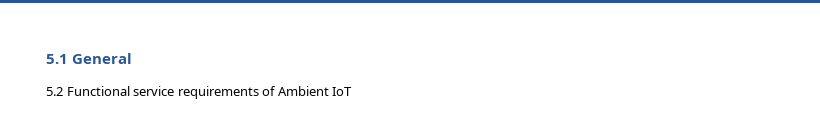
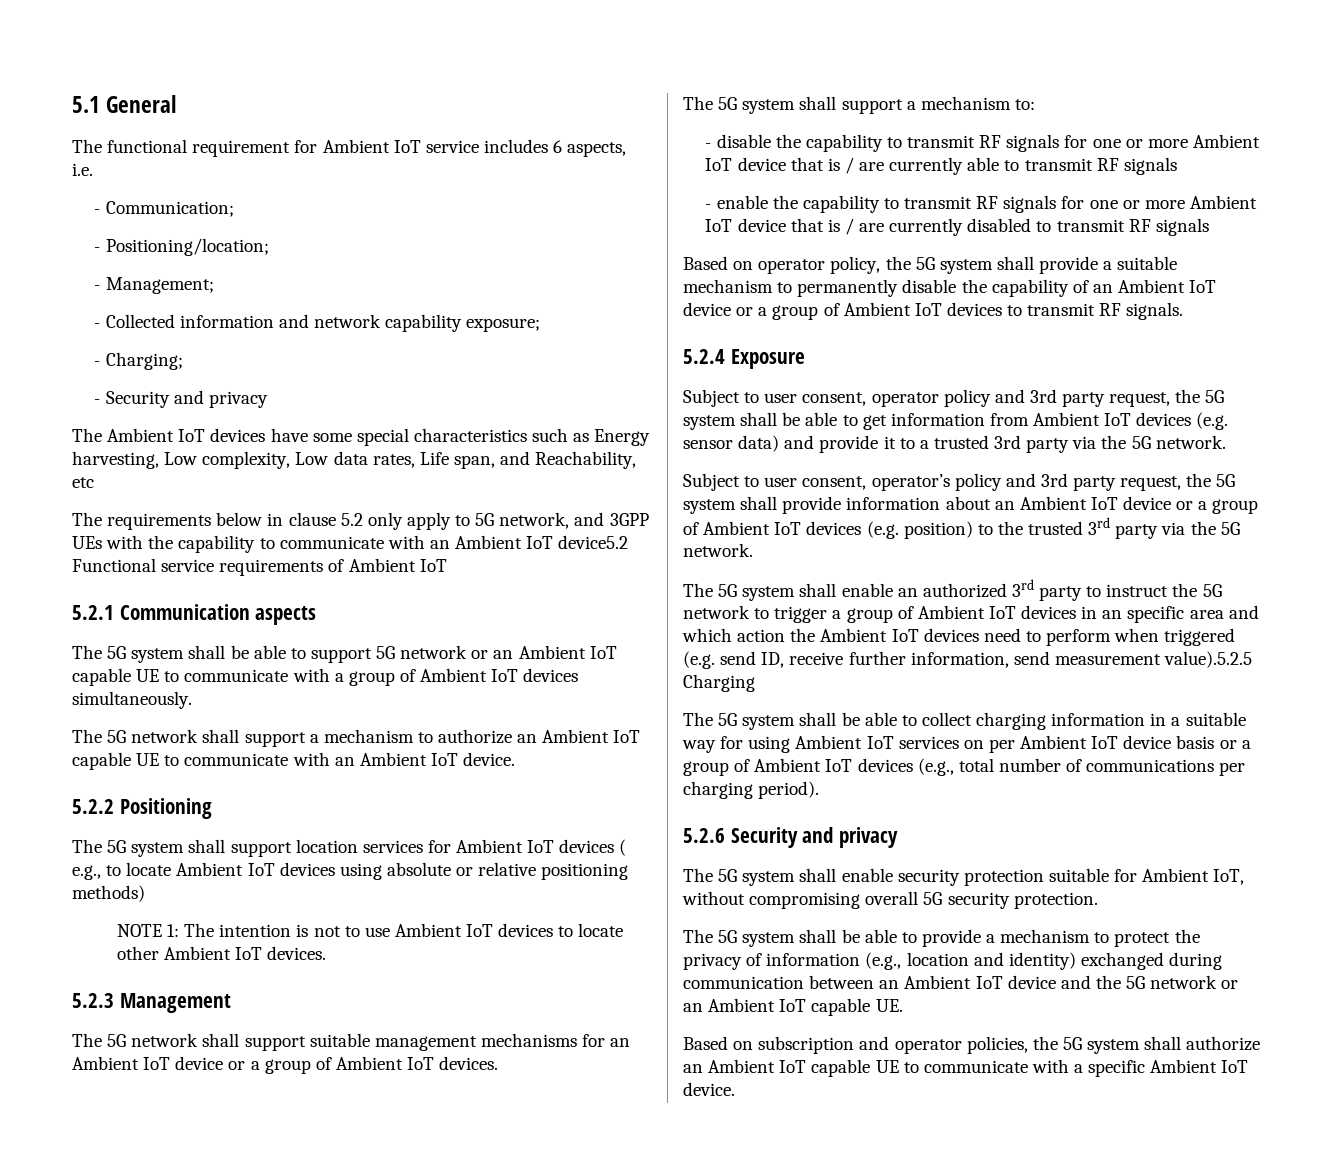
- 5.2 Functional service requirements of Ambient IoT
+ The functional requirement for Ambient IoT service includes 6 aspects, i.e.
+ - Communication;
+ - Positioning/location;
+ - Management;
+ - Collected information and network capability exposure;
+ - Charging;
+ - Security and privacy
+ The Ambient IoT devices have some special characteristics such as Energy harvesting, Low complexity, Low data rates, Life span, and Reachability, etc
+ The requirements below in clause 5.2 only apply to 5G network, and 3GPP UEs with the capability to communicate with an Ambient IoT device5.2 Functional service requirements of Ambient IoT
+ 5.2.1 Communication aspects
+ The 5G system shall be able to support 5G network or an Ambient IoT capable UE to communicate with a group of Ambient IoT devices simultaneously.
+ The 5G network shall support a mechanism to authorize an Ambient IoT capable UE to communicate with an Ambient IoT device.
+ 5.2.2 Positioning
+ The 5G system shall support location services for Ambient IoT devices ( e.g., to locate Ambient IoT devices using absolute or relative positioning methods)
+ NOTE 1: The intention is not to use Ambient IoT devices to locate other Ambient IoT devices.
+ 5.2.3 Management
+ The 5G network shall support suitable management mechanisms for an Ambient IoT device or a group of Ambient IoT devices.
+ The 5G system shall support a mechanism to:
+ - disable the capability to transmit RF signals for one or more Ambient IoT device that is / are currently able to transmit RF signals
+ - enable the capability to transmit RF signals for one or more Ambient IoT device that is / are currently disabled to transmit RF signals
+ Based on operator policy, the 5G system shall provide a suitable mechanism to permanently disable the capability of an Ambient IoT device or a group of Ambient IoT devices to transmit RF signals.
+ 5.2.4 Exposure
+ Subject to user consent, operator policy and 3rd party request, the 5G system shall be able to get information from Ambient IoT devices (e.g. sensor data) and provide it to a trusted 3rd party via the 5G network.
+ Subject to user consent, operator’s policy and 3rd party request, the 5G system shall provide information about an Ambient IoT device or a group of Ambient IoT devices (e.g. position) to the trusted 3rd party via the 5G network.
+ The 5G system shall enable an authorized 3rd party to instruct the 5G network to trigger a group of Ambient IoT devices in an specific area and which action the Ambient IoT devices need to perform when triggered (e.g. send ID, receive further information, send measurement value).5.2.5 Charging
+ The 5G system shall be able to collect charging information in a suitable way for using Ambient IoT services on per Ambient IoT device basis or a group of Ambient IoT devices (e.g., total number of communications per charging period).
+ 5.2.6 Security and privacy
+ The 5G system shall enable security protection suitable for Ambient IoT, without compromising overall 5G security protection.
+ The 5G system shall be able to provide a mechanism to protect the privacy of information (e.g., location and identity) exchanged during communication between an Ambient IoT device and the 5G network or an Ambient IoT capable UE.
+ Based on subscription and operator policies, the 5G system shall authorize an Ambient IoT capable UE to communicate with a specific Ambient IoT device.

